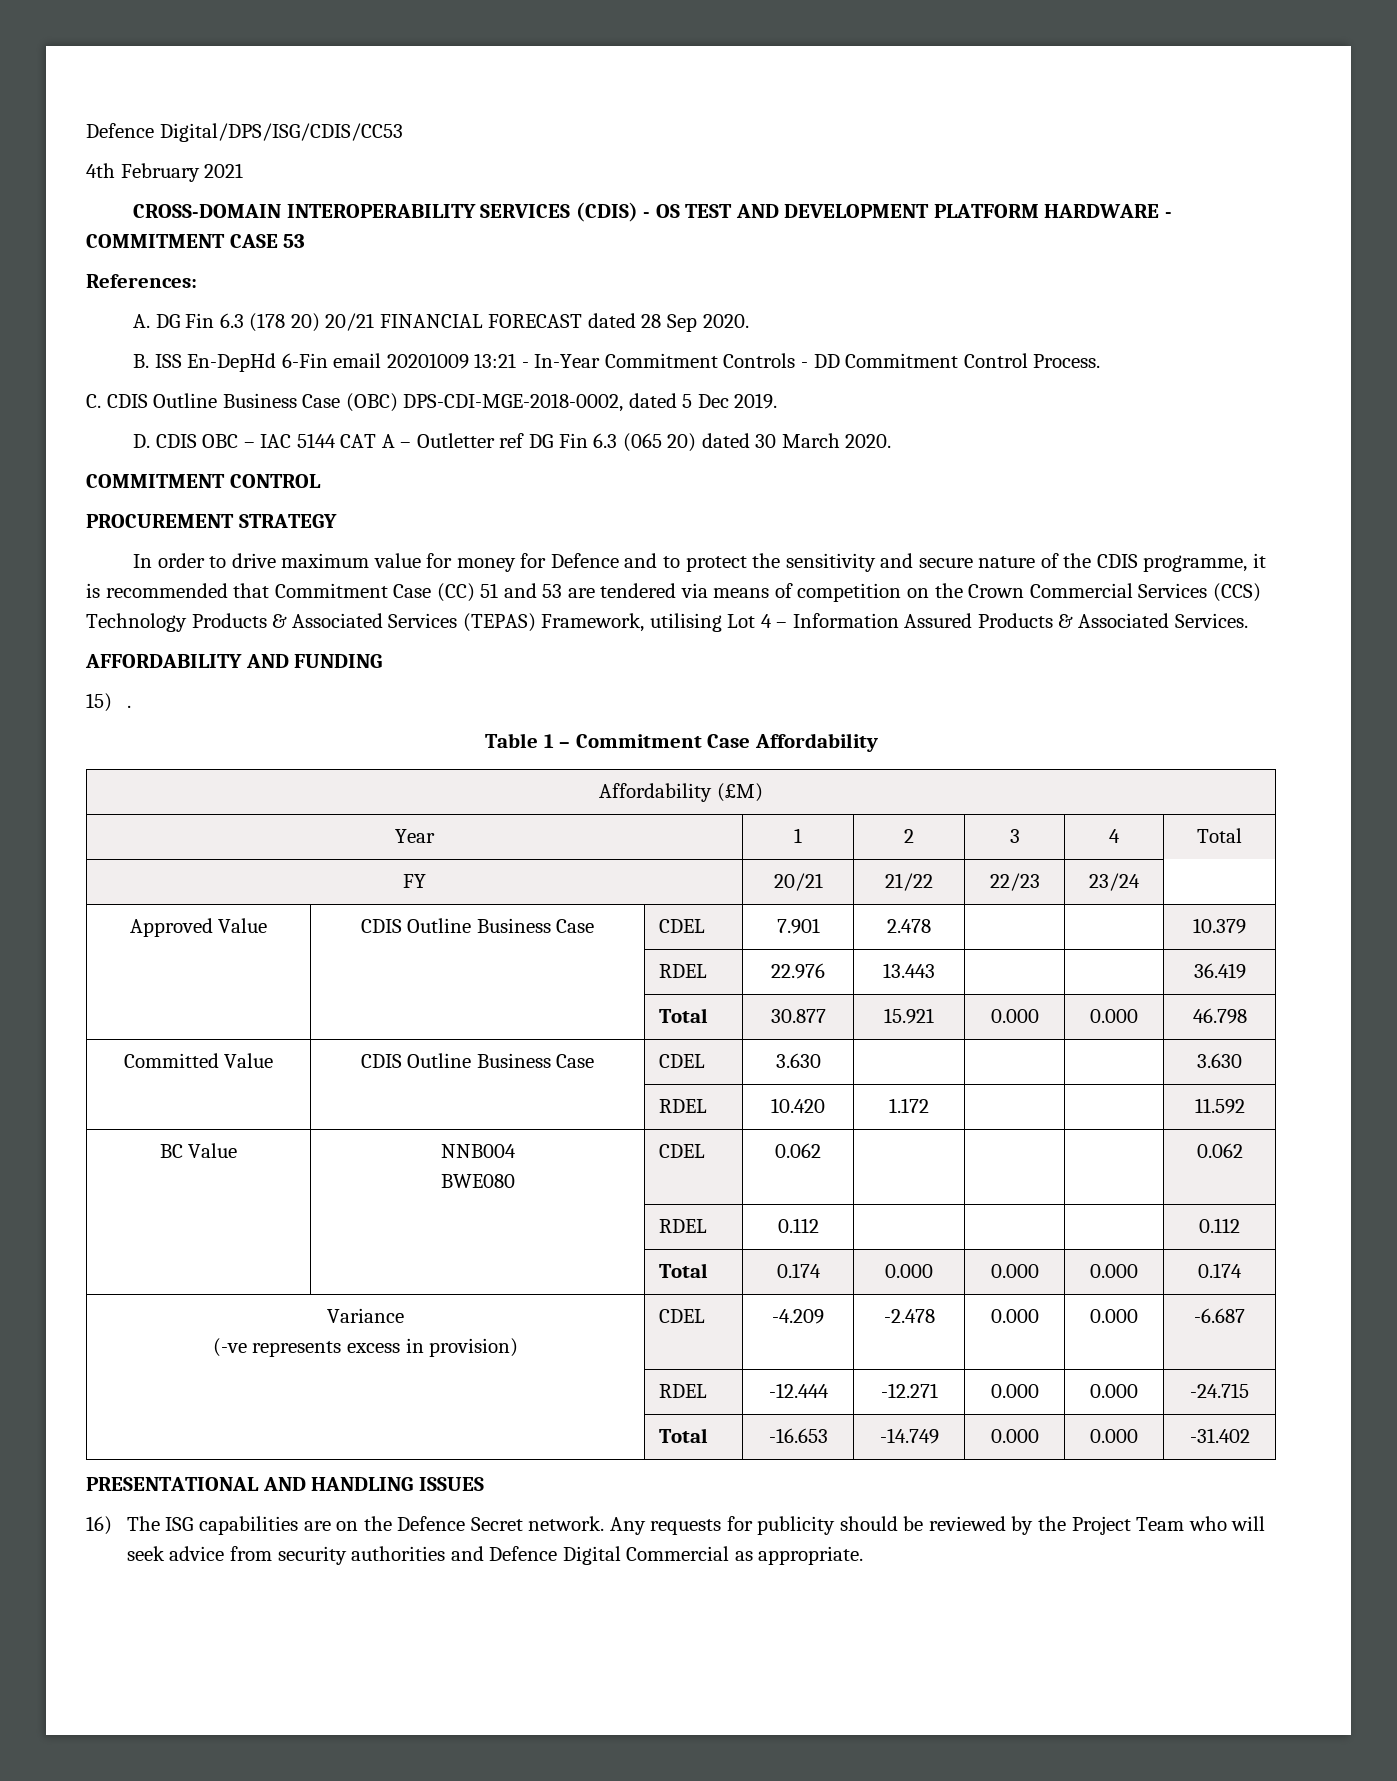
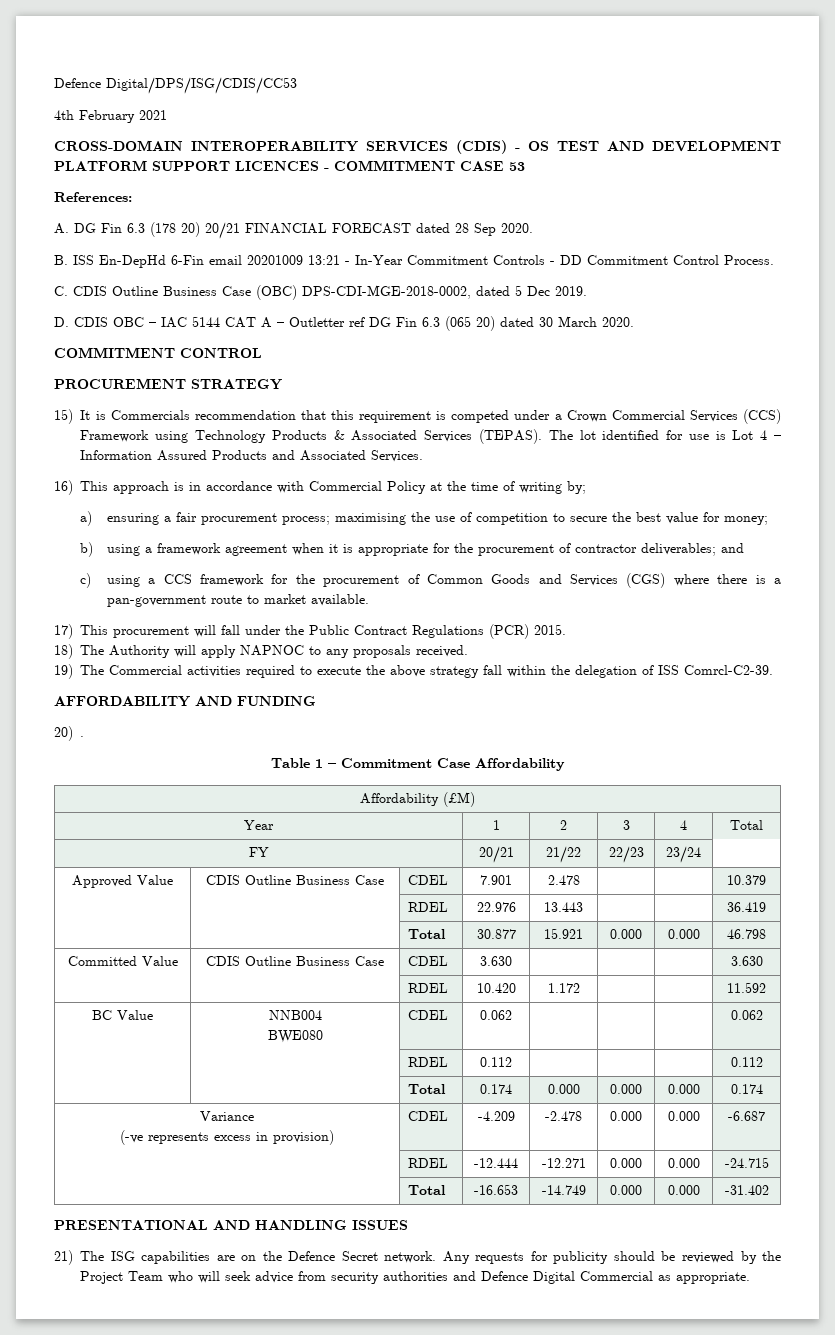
- CROSS-DOMAIN INTEROPERABILITY SERVICES (CDIS) - OS TEST AND DEVELOPMENT PLATFORM HARDWARE - COMMITMENT CASE 53
+ CROSS-DOMAIN INTEROPERABILITY SERVICES (CDIS) - OS TEST AND DEVELOPMENT PLATFORM SUPPORT LICENCES - COMMITMENT CASE 53
- In order to drive maximum value for money for Defence and to protect the sensitivity and secure nature of the CDIS programme, it is recommended that Commitment Case (CC) 51 and 53 are tendered via means of competition on the Crown Commercial Services (CCS) Technology Products & Associated Services (TEPAS) Framework, utilising Lot 4 – Information Assured Products & Associated Services.
+ 15) It is Commercials recommendation that this requirement is competed under a Crown Commercial Services (CCS) Framework using Technology Products & Associated Services (TEPAS). The lot identified for use is Lot 4 – Information Assured Products and Associated Services.
+ 16) This approach is in accordance with Commercial Policy at the time of writing by;
+ a) ensuring a fair procurement process; maximising the use of competition to secure the best value for money;
+ b) using a framework agreement when it is appropriate for the procurement of contractor deliverables; and
+ c) using a CCS framework for the procurement of Common Goods and Services (CGS) where there is a pan-government route to market available.
+ 17) This procurement will fall under the Public Contract Regulations (PCR) 2015.
+ 18) The Authority will apply NAPNOC to any proposals received.
+ 19) The Commercial activities required to execute the above strategy fall within the delegation of ISS Comrcl-C2-39.
- 15) .
+ 20) .
- 16) The ISG capabilities are on the Defence Secret network.
+ 21) The ISG capabilities are on the Defence Secret network.

